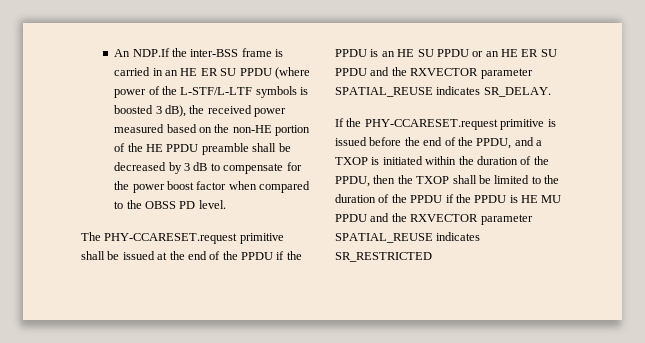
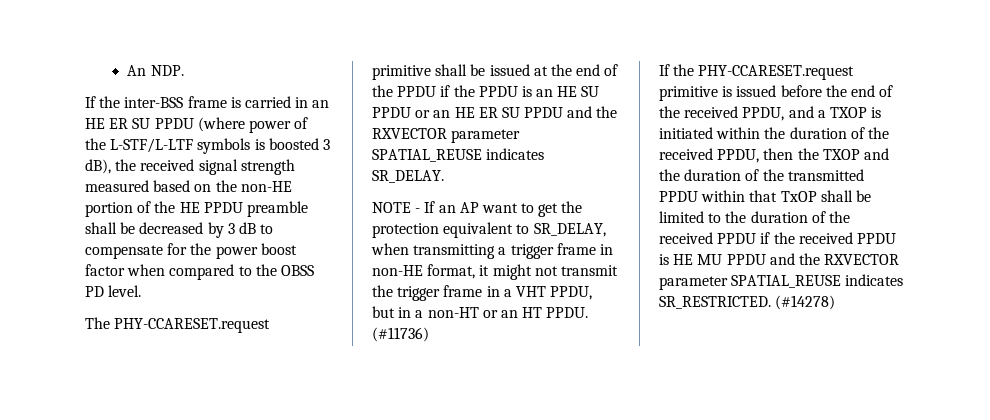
- An NDP.If the inter-BSS frame is carried in an HE ER SU PPDU (where power of the L-STF/L-LTF symbols is boosted 3 dB), the received power measured based on the non-HE portion of the HE PPDU preamble shall be decreased by 3 dB to compensate for the power boost factor when compared to the OBSS PD level.
+ An NDP.
+ If the inter-BSS frame is carried in an HE ER SU PPDU (where power of the L-STF/L-LTF symbols is boosted 3 dB), the received signal strength measured based on the non-HE portion of the HE PPDU preamble shall be decreased by 3 dB to compensate for the power boost factor when compared to the OBSS PD level.
+ NOTE - If an AP want to get the protection equivalent to SR_DELAY, when transmitting a trigger frame in non-HE format, it might not transmit the trigger frame in a VHT PPDU, but in a non-HT or an HT PPDU. (#11736)
- If the PHY-CCARESET.request primitive is issued before the end of the PPDU, and a TXOP is initiated within the duration of the PPDU, then the TXOP shall be limited to the duration of the PPDU if the PPDU is HE MU PPDU and the RXVECTOR parameter SPATIAL_REUSE indicates SR_RESTRICTED
+ If the PHY-CCARESET.request primitive is issued before the end of the received PPDU, and a TXOP is initiated within the duration of the received PPDU, then the TXOP and the duration of the transmitted PPDU within that TxOP shall be limited to the duration of the received PPDU if the received PPDU is HE MU PPDU and the RXVECTOR parameter SPATIAL_REUSE indicates SR_RESTRICTED. (#14278)

